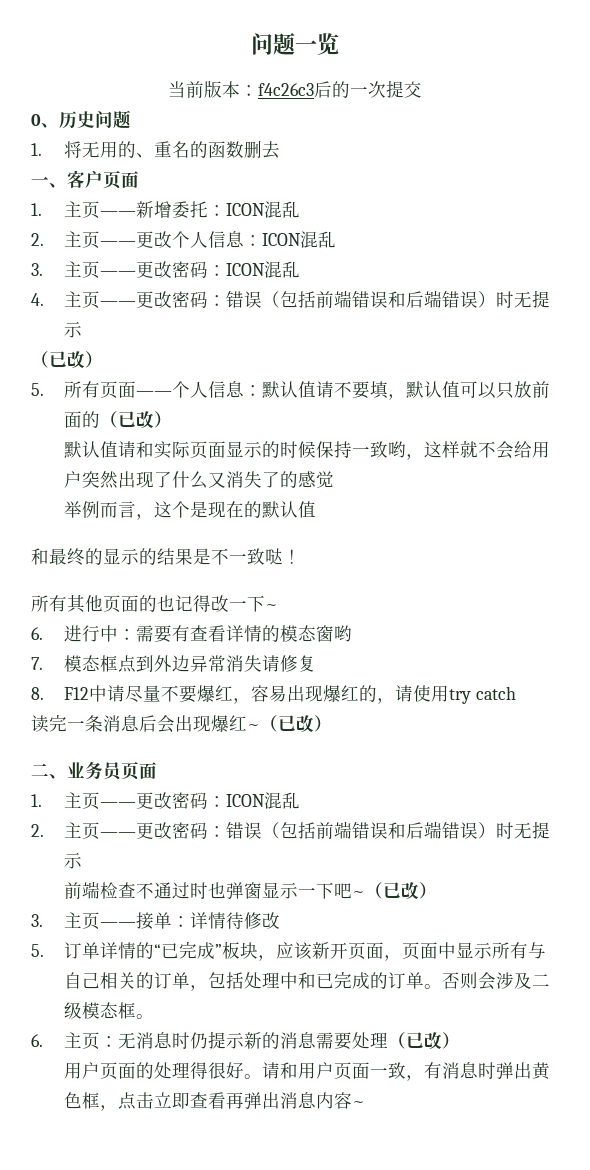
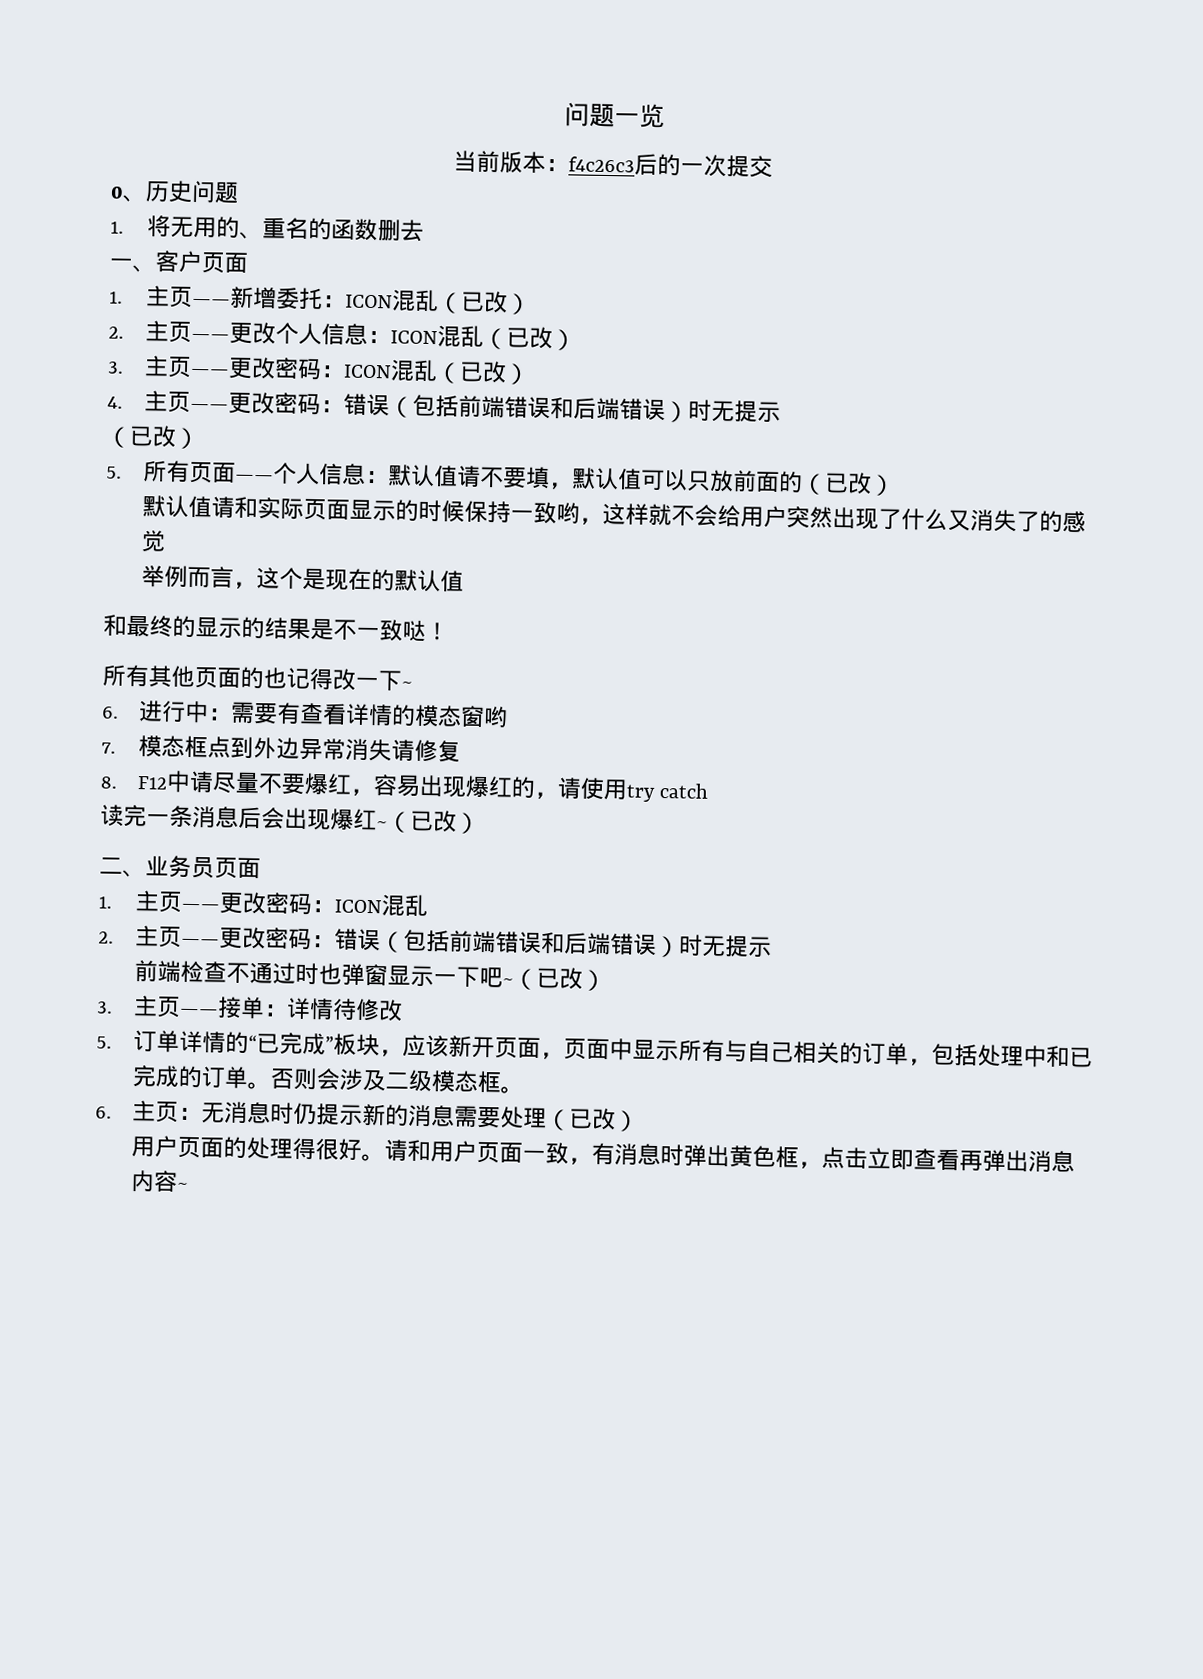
- 1.主页——新增委托：ICON混乱
+ 1.主页——新增委托：ICON混乱（已改）
- 2.主页——更改个人信息：ICON混乱
+ 2.主页——更改个人信息：ICON混乱（已改）
- 3.主页——更改密码：ICON混乱
+ 3.主页——更改密码：ICON混乱（已改）

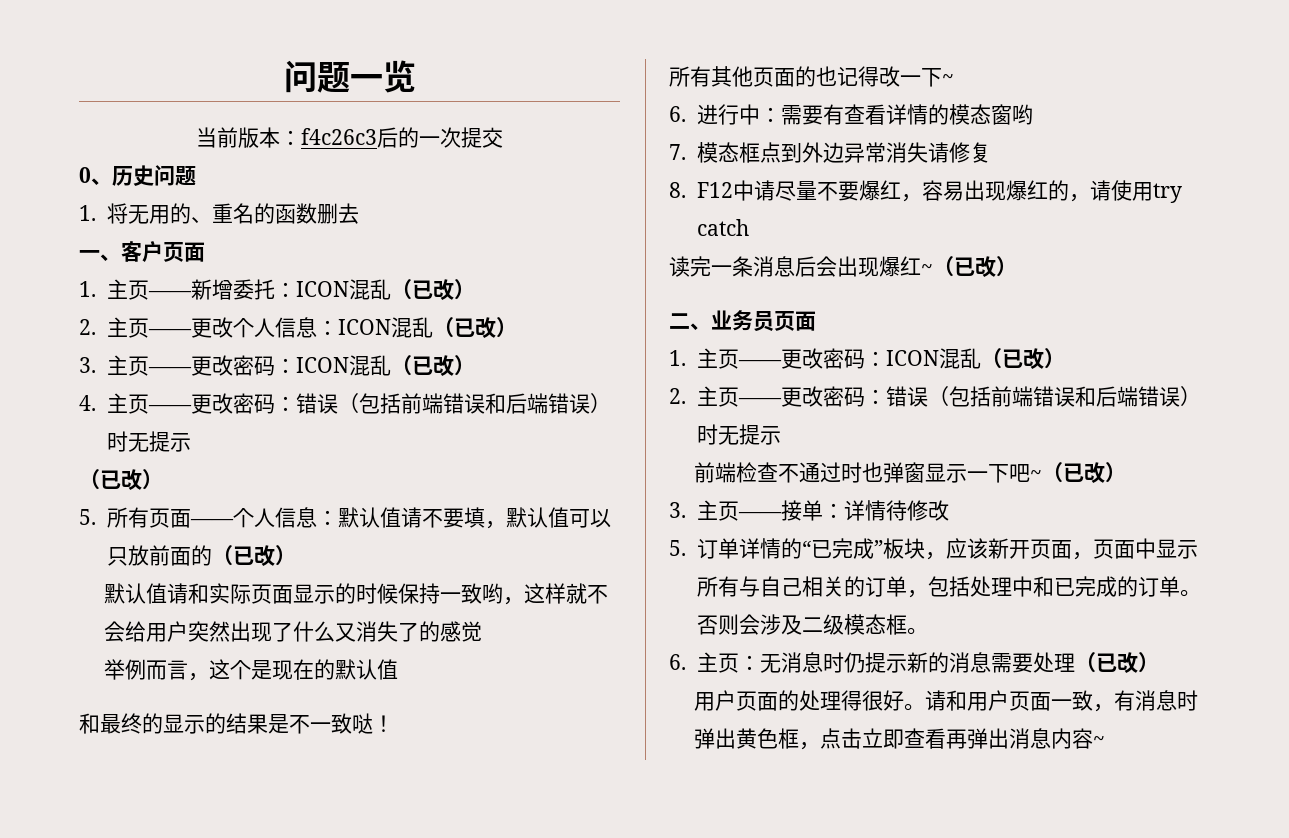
- 1.主页——更改密码：ICON混乱
+ 1.主页——更改密码：ICON混乱（已改）

